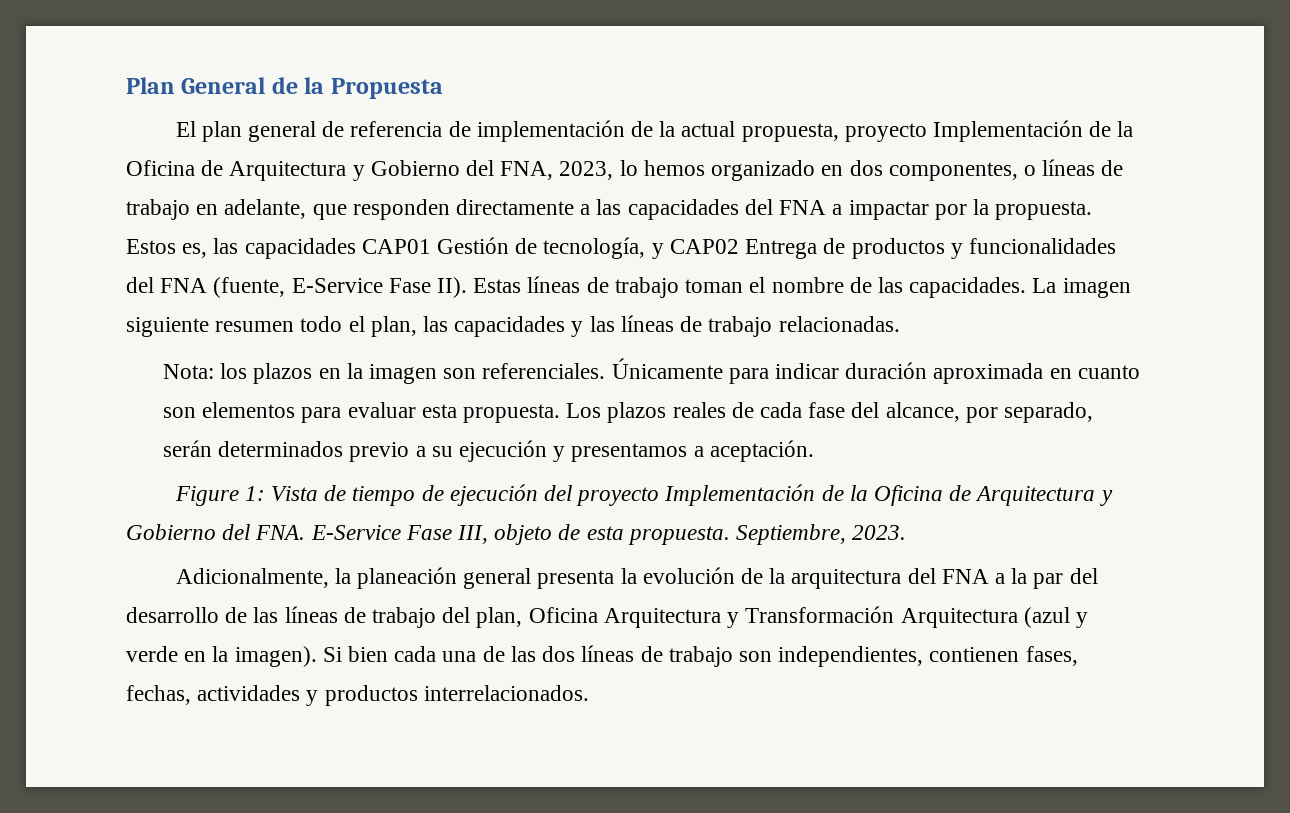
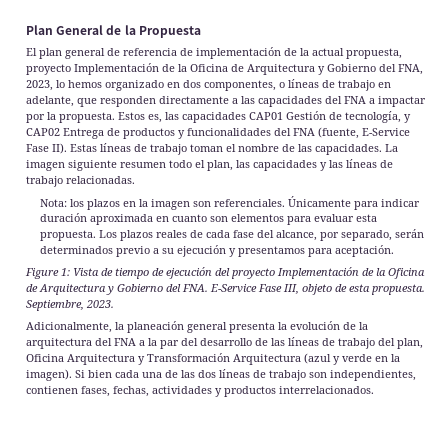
- Los plazos reales de cada fase del alcance, por separado, serán determinados previo a su ejecución y presentamos a aceptación.
+ Los plazos reales de cada fase del alcance, por separado, serán determinados previo a su ejecución y presentamos para aceptación.

